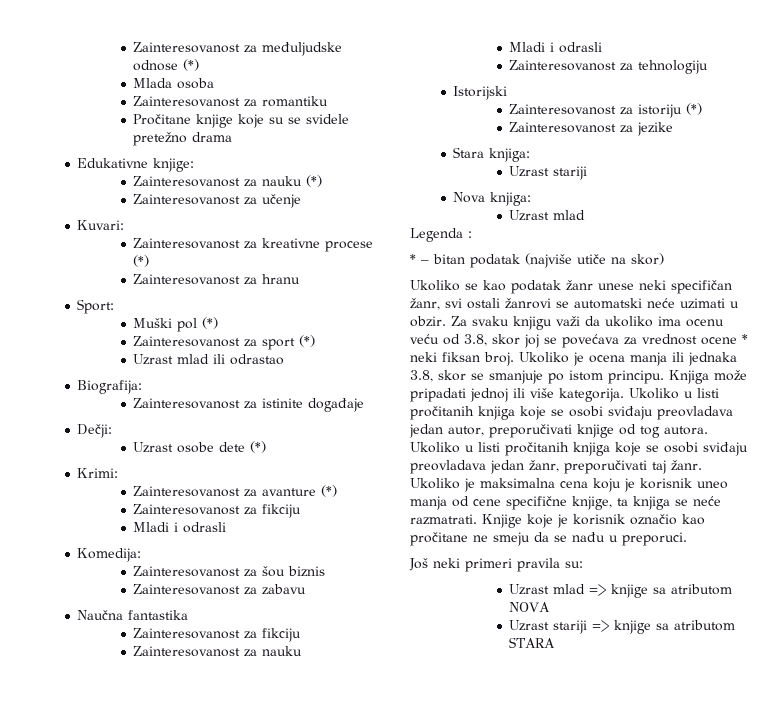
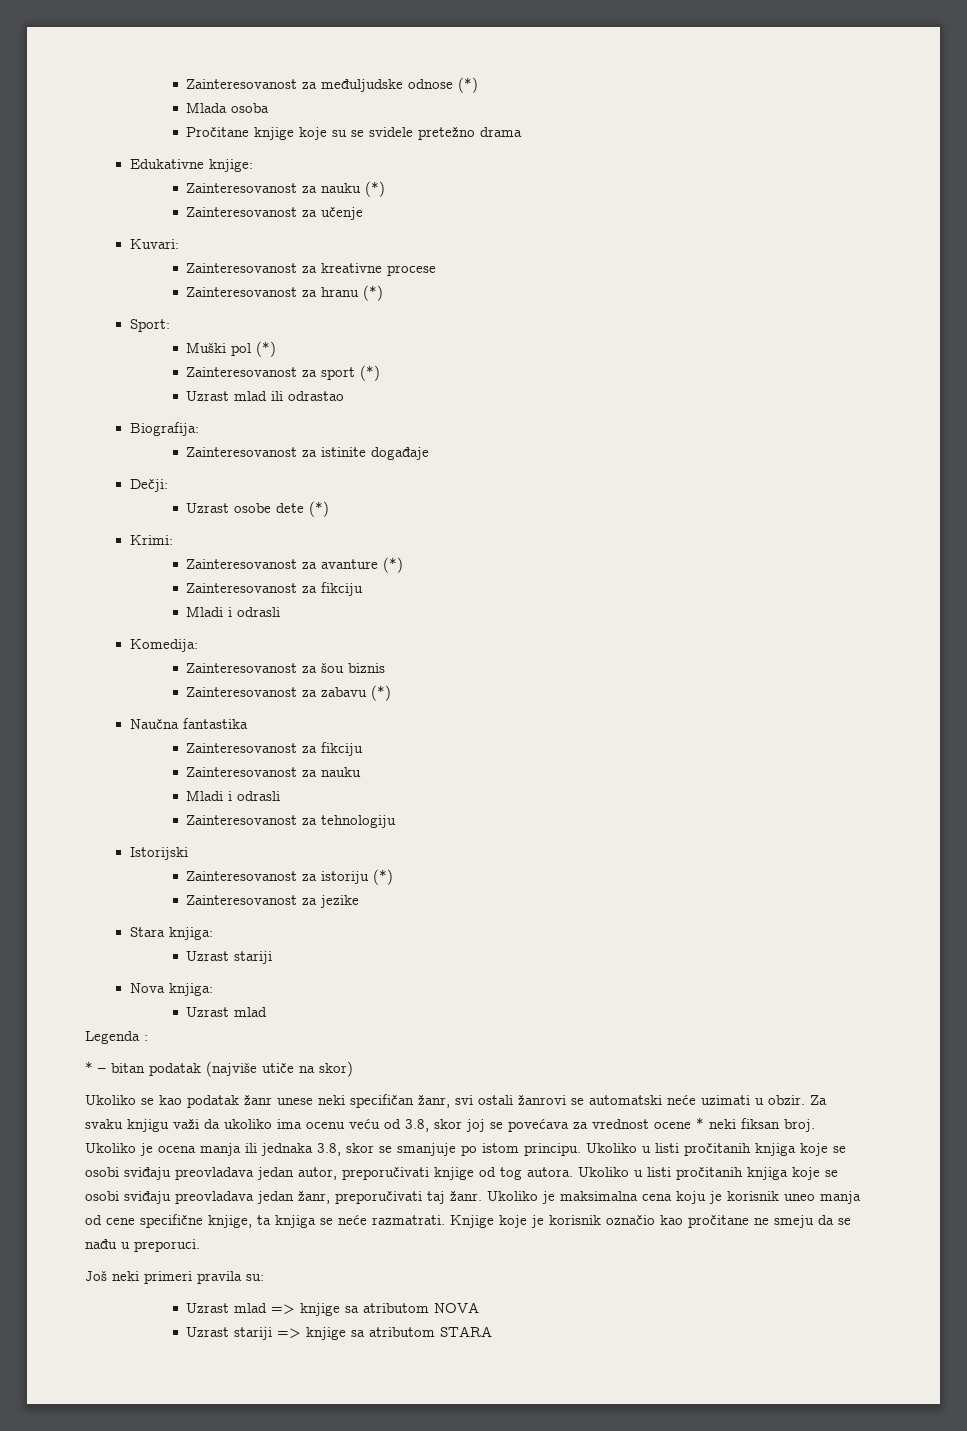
- Zainteresovanost za romantiku
- Zainteresovanost za kreativne procese (*)
+ Zainteresovanost za kreativne procese
- Zainteresovanost za hranu
+ Zainteresovanost za hranu (*)
- Zainteresovanost za zabavu
+ Zainteresovanost za zabavu (*)
- Knjiga može pripadati jednoj ili više kategorija.

